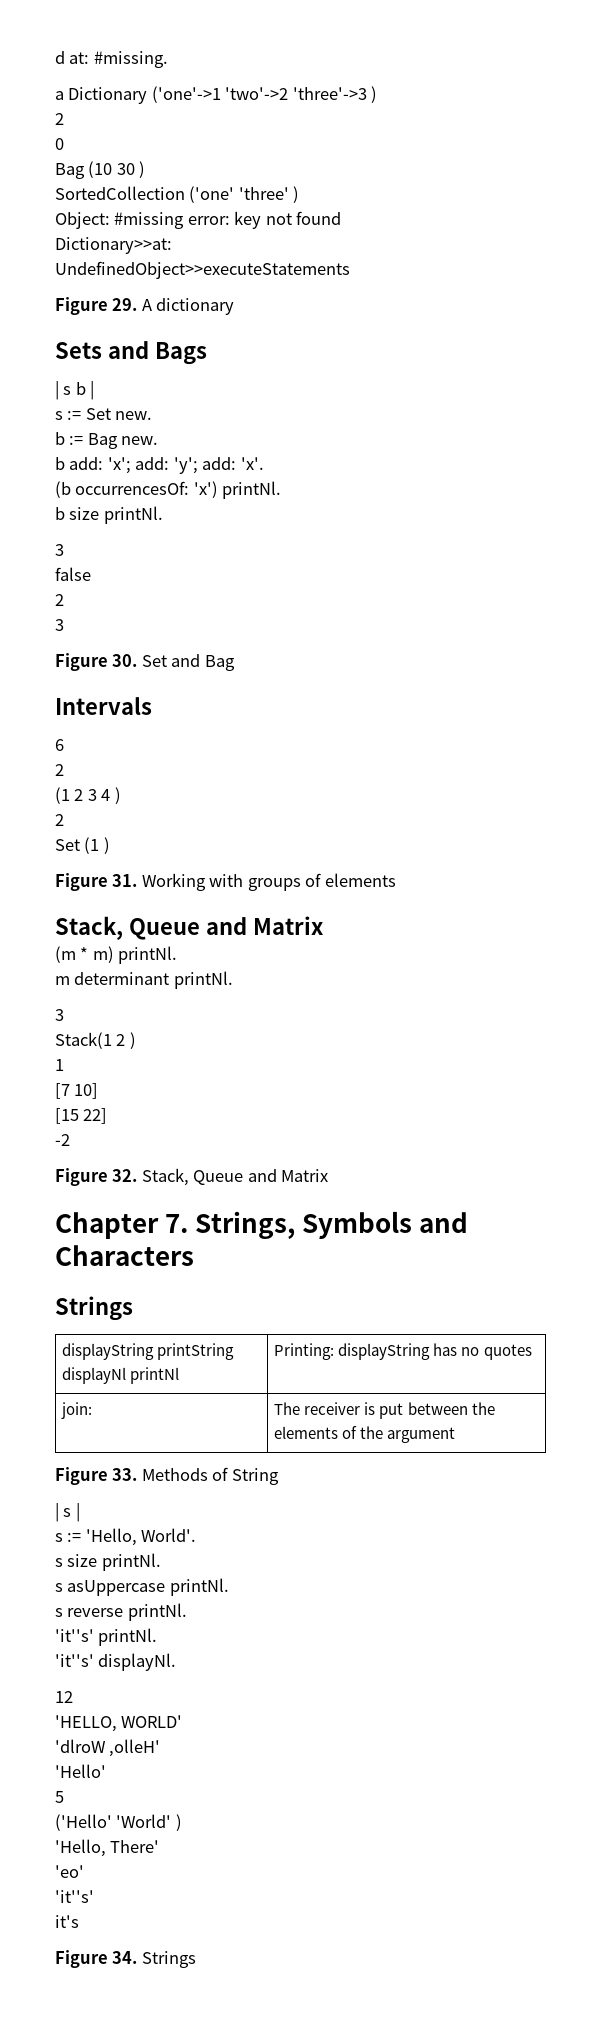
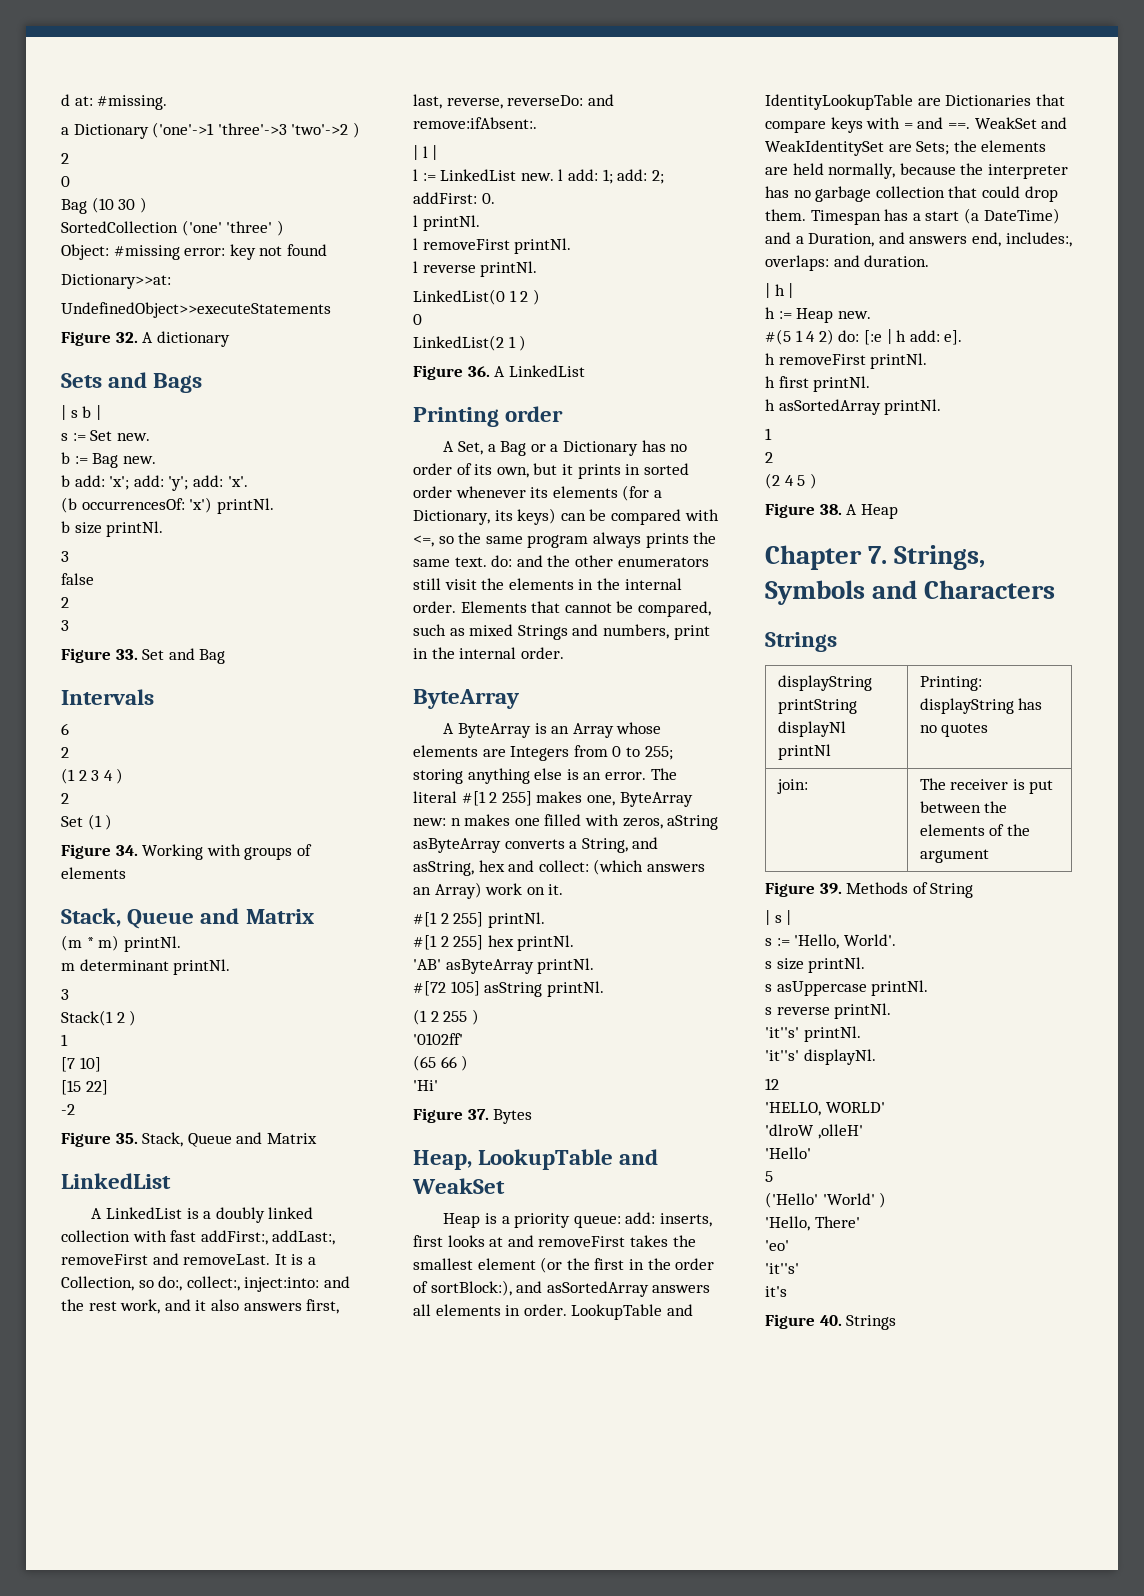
- a Dictionary ('one'->1 'two'->2 'three'->3 )
+ a Dictionary ('one'->1 'three'->3 'two'->2 )
- Figure 29. A dictionary
+ Figure 32. A dictionary
- Figure 30. Set and Bag
+ Figure 33. Set and Bag
- Figure 31. Working with groups of elements
+ Figure 34. Working with groups of elements
- Figure 32. Stack, Queue and Matrix
+ Figure 35. Stack, Queue and Matrix
+ LinkedList
+ A LinkedList is a doubly linked collection with fast addFirst:, addLast:, removeFirst and removeLast. It is a Collection, so do:, collect:, inject:into: and the rest work, and it also answers first, last, reverse, reverseDo: and remove:ifAbsent:.
+ | l |
+ l := LinkedList new. l add: 1; add: 2; addFirst: 0.
+ l printNl.
+ l removeFirst printNl.
+ l reverse printNl.
+ LinkedList(0 1 2 )
+ 0
+ LinkedList(2 1 )
+ Figure 36. A LinkedList
+ Printing order
+ A Set, a Bag or a Dictionary has no order of its own, but it prints in sorted order whenever its elements (for a Dictionary, its keys) can be compared with <=, so the same program always prints the same text. do: and the other enumerators still visit the elements in the internal order. Elements that cannot be compared, such as mixed Strings and numbers, print in the internal order.
+ ByteArray
+ A ByteArray is an Array whose elements are Integers from 0 to 255; storing anything else is an error. The literal #[1 2 255] makes one, ByteArray new: n makes one filled with zeros, aString asByteArray converts a String, and asString, hex and collect: (which answers an Array) work on it.
+ #[1 2 255] printNl.
+ #[1 2 255] hex printNl.
+ 'AB' asByteArray printNl.
+ #[72 105] asString printNl.
+ (1 2 255 )
+ '0102ff'
+ (65 66 )
+ 'Hi'
+ Figure 37. Bytes
+ Heap, LookupTable and WeakSet
+ Heap is a priority queue: add: inserts, first looks at and removeFirst takes the smallest element (or the first in the order of sortBlock:), and asSortedArray answers all elements in order. LookupTable and IdentityLookupTable are Dictionaries that compare keys with = and ==. WeakSet and WeakIdentitySet are Sets; the elements are held normally, because the interpreter has no garbage collection that could drop them. Timespan has a start (a DateTime) and a Duration, and answers end, includes:, overlaps: and duration.
+ | h |
+ h := Heap new.
+ #(5 1 4 2) do: [:e | h add: e].
+ h removeFirst printNl.
+ h first printNl.
+ h asSortedArray printNl.
+ 1
+ 2
+ (2 4 5 )
+ Figure 38. A Heap
- Figure 33. Methods of String
+ Figure 39. Methods of String
- Figure 34. Strings
+ Figure 40. Strings

